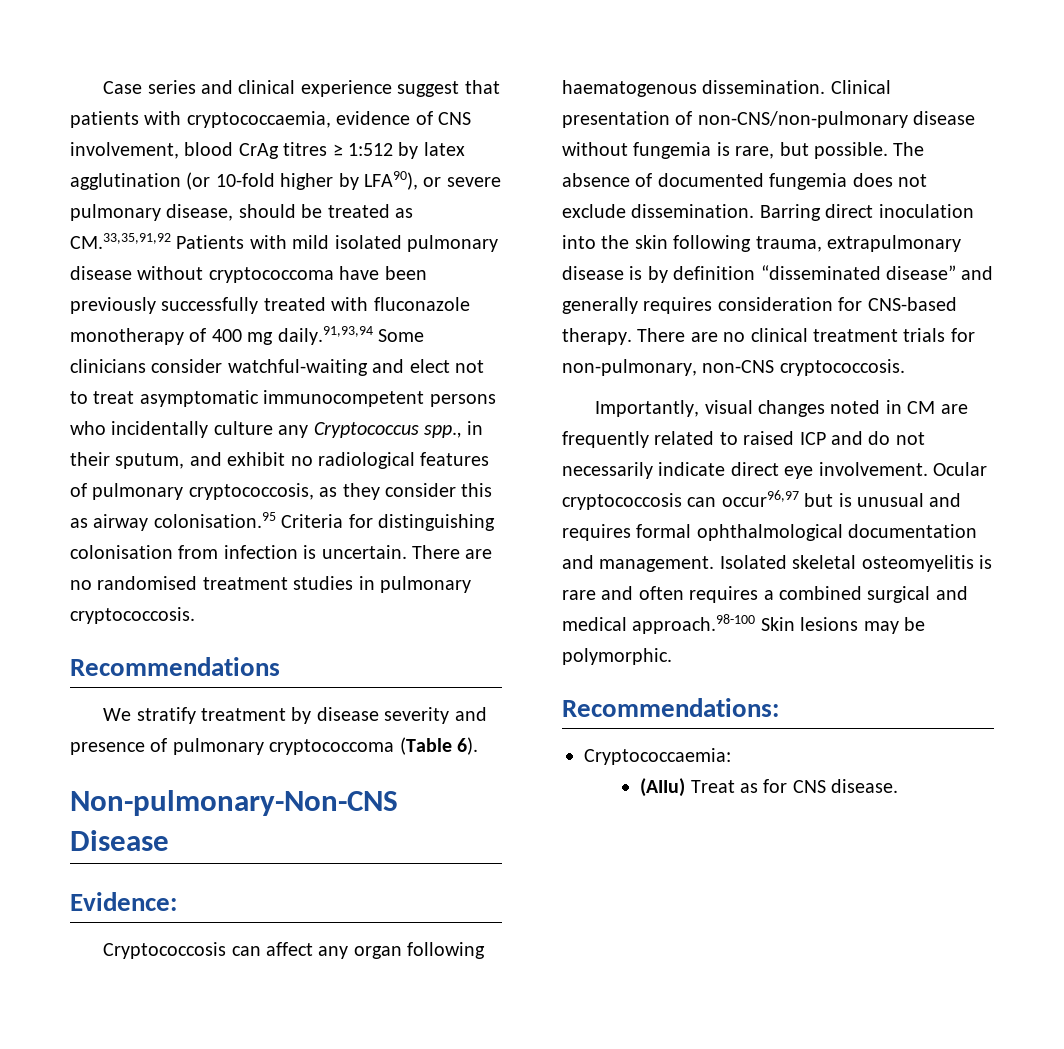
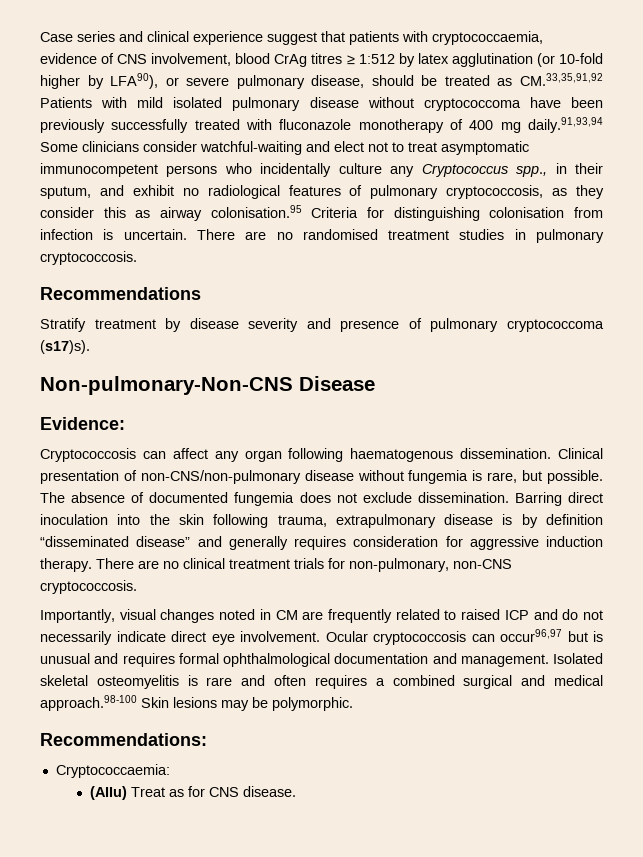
- We stratify treatment by disease severity and presence of pulmonary cryptococcoma (Table 6).
+ Stratify treatment by disease severity and presence of pulmonary cryptococcoma (s17)s).
- Barring direct inoculation into the skin following trauma, extrapulmonary disease is by definition “disseminated disease” and generally requires consideration for CNS-based therapy.
+ Barring direct inoculation into the skin following trauma, extrapulmonary disease is by definition “disseminated disease” and generally requires consideration for aggressive induction therapy.

